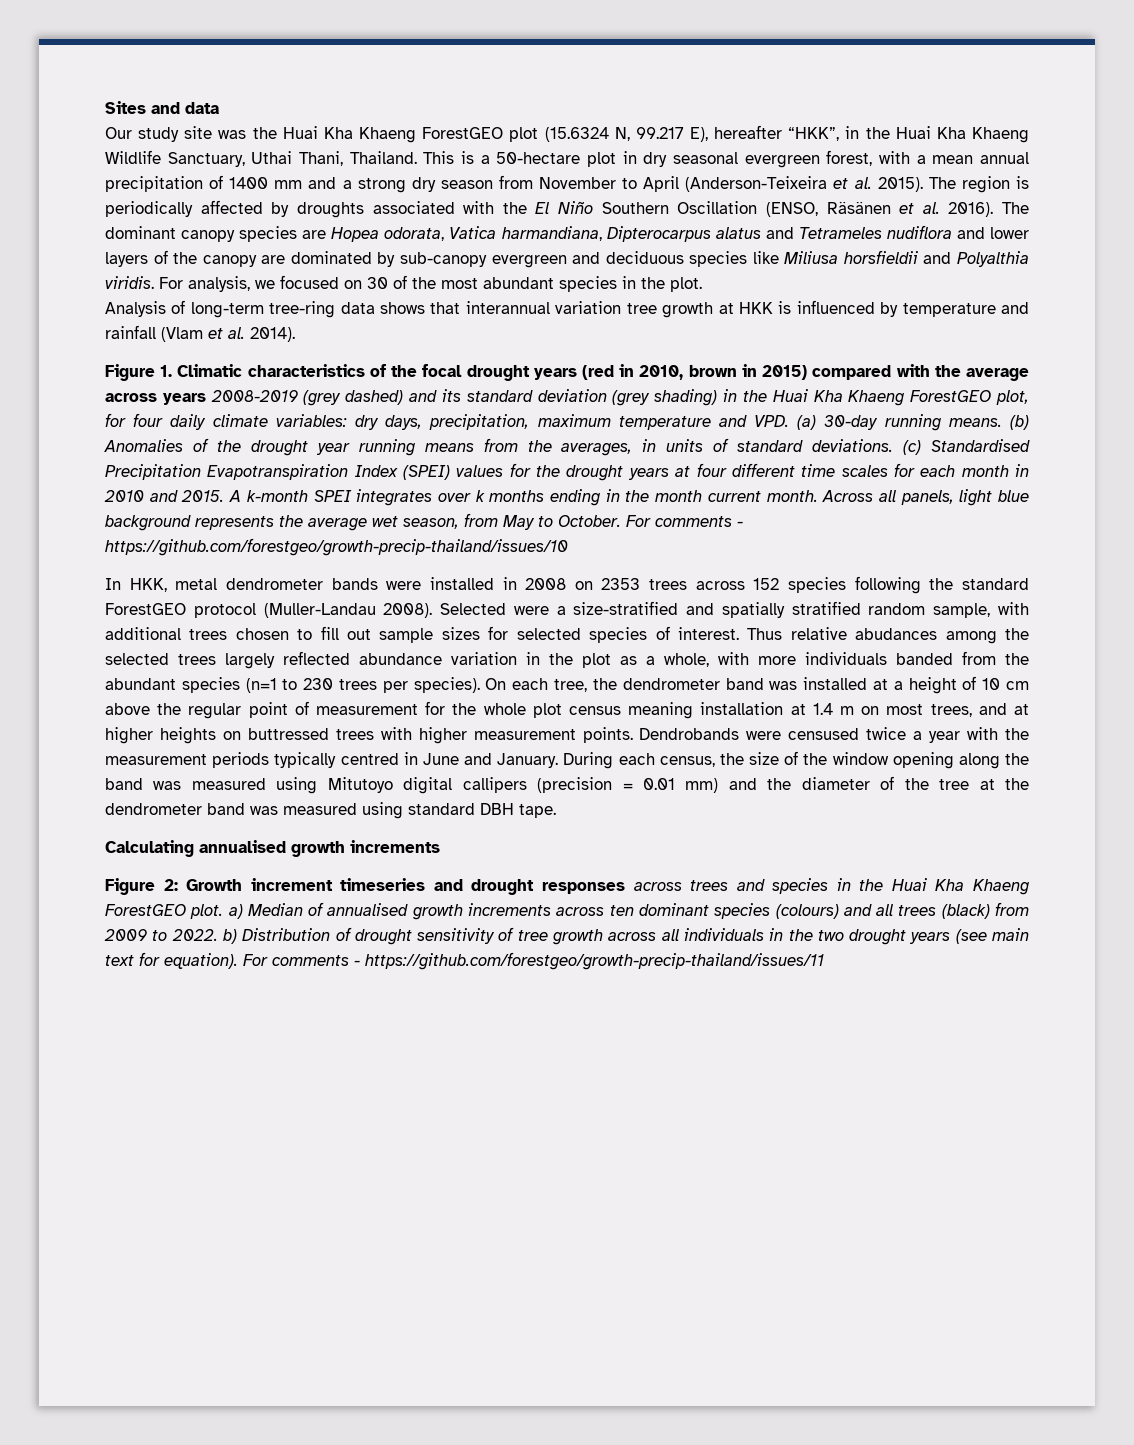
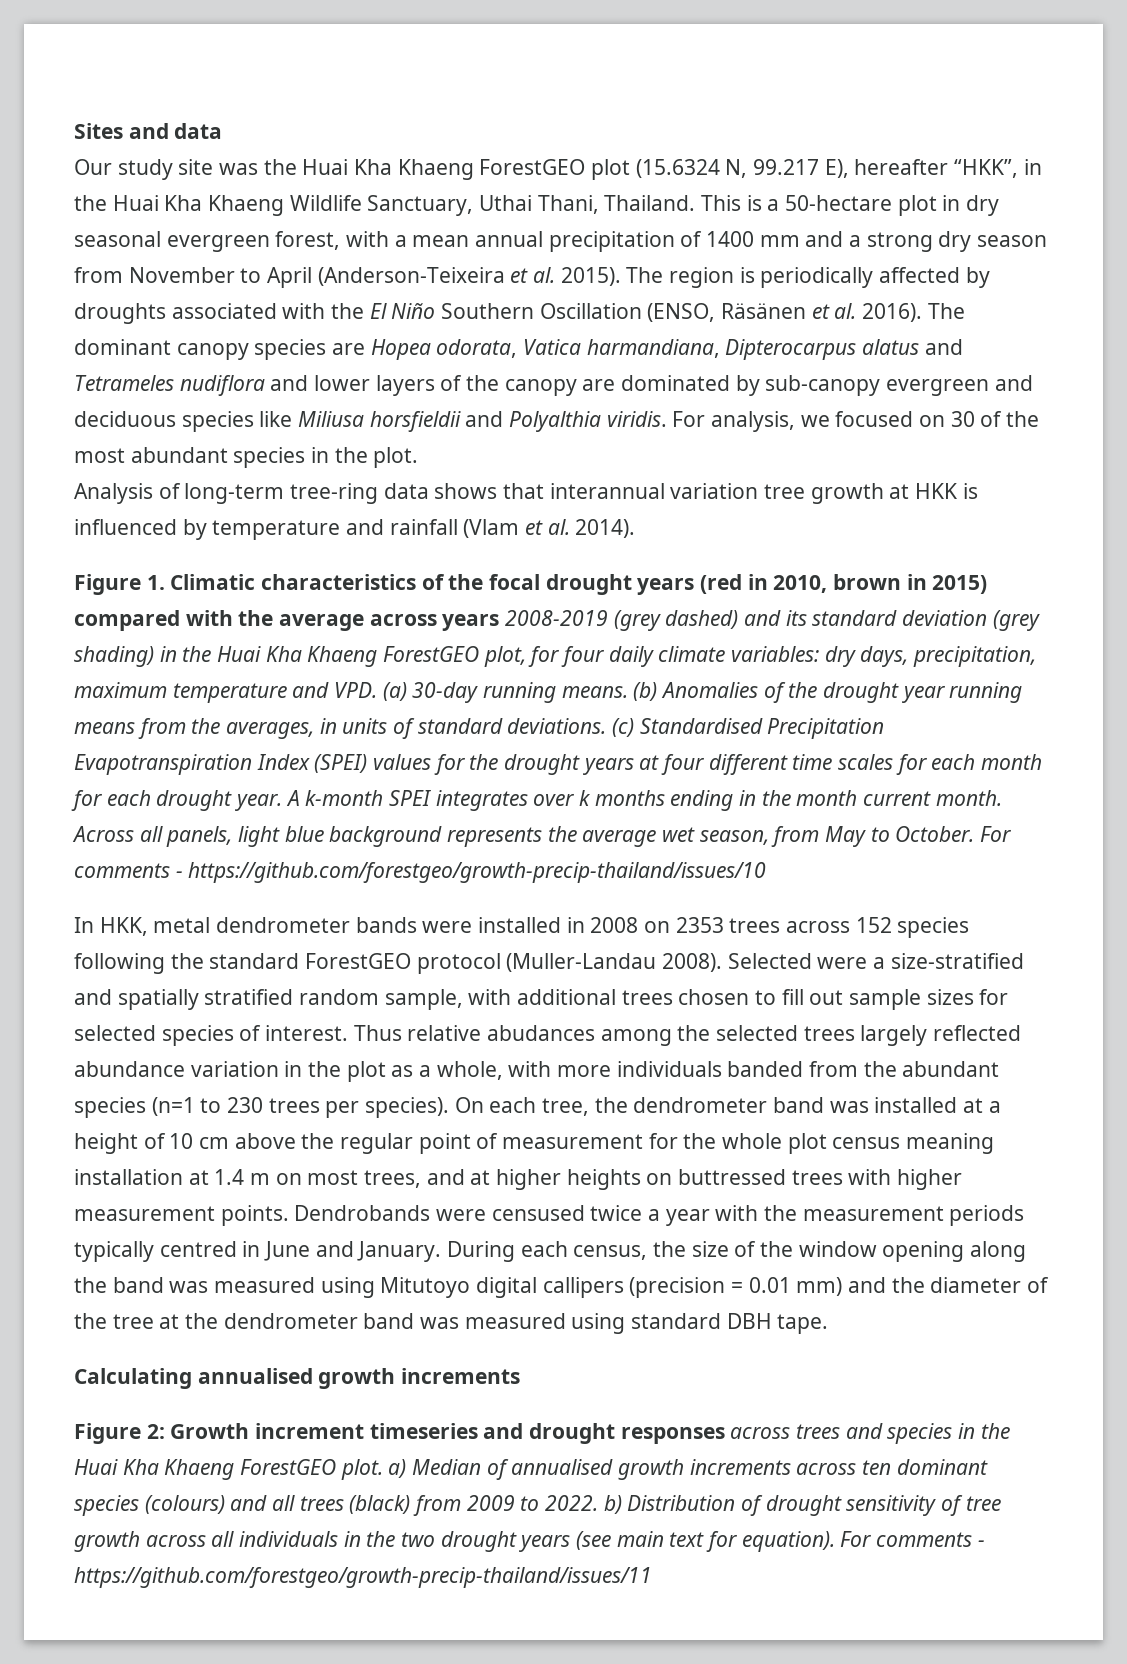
- (c) Standardised Precipitation Evapotranspiration Index (SPEI) values for the drought years at four different time scales for each month in 2010 and 2015.
+ (c) Standardised Precipitation Evapotranspiration Index (SPEI) values for the drought years at four different time scales for each month for each drought year.

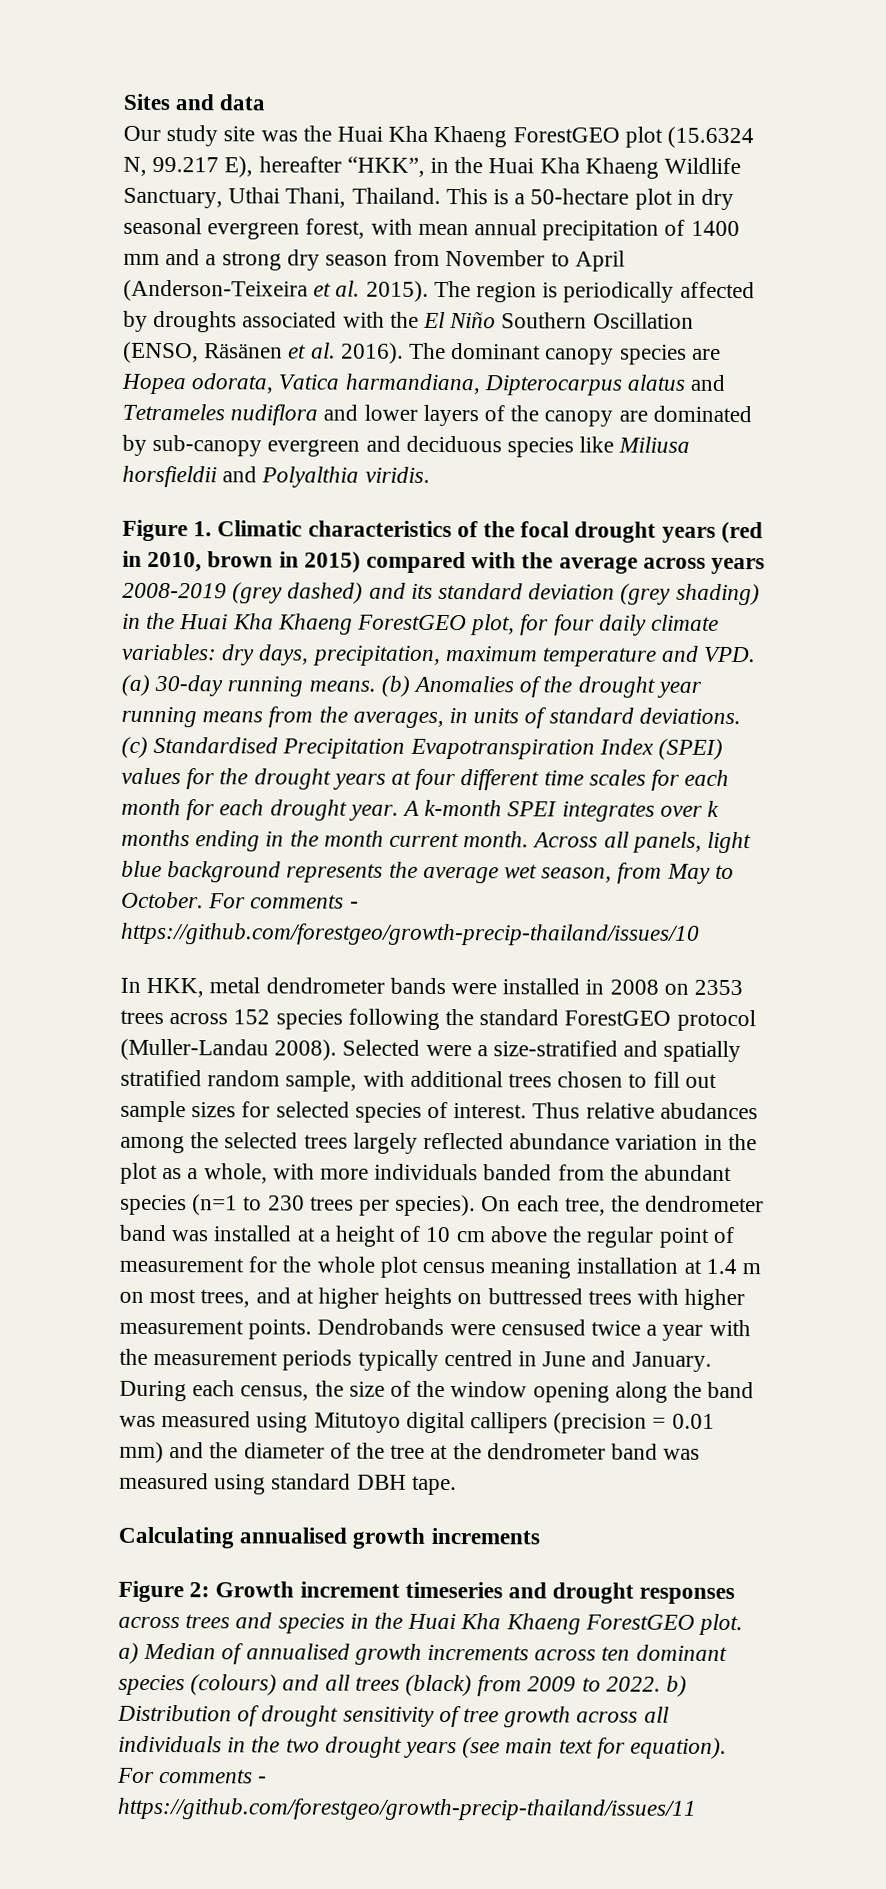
- This is a 50-hectare plot in dry seasonal evergreen forest, with a mean annual precipitation of 1400 mm and a strong dry season from November to April (Anderson-Teixeira et al. 2015).
+ This is a 50-hectare plot in dry seasonal evergreen forest, with mean annual precipitation of 1400 mm and a strong dry season from November to April (Anderson-Teixeira et al. 2015).
- For analysis, we focused on 30 of the most abundant species in the plot.
- Analysis of long-term tree-ring data shows that interannual variation tree growth at HKK is influenced by temperature and rainfall (Vlam et al. 2014).

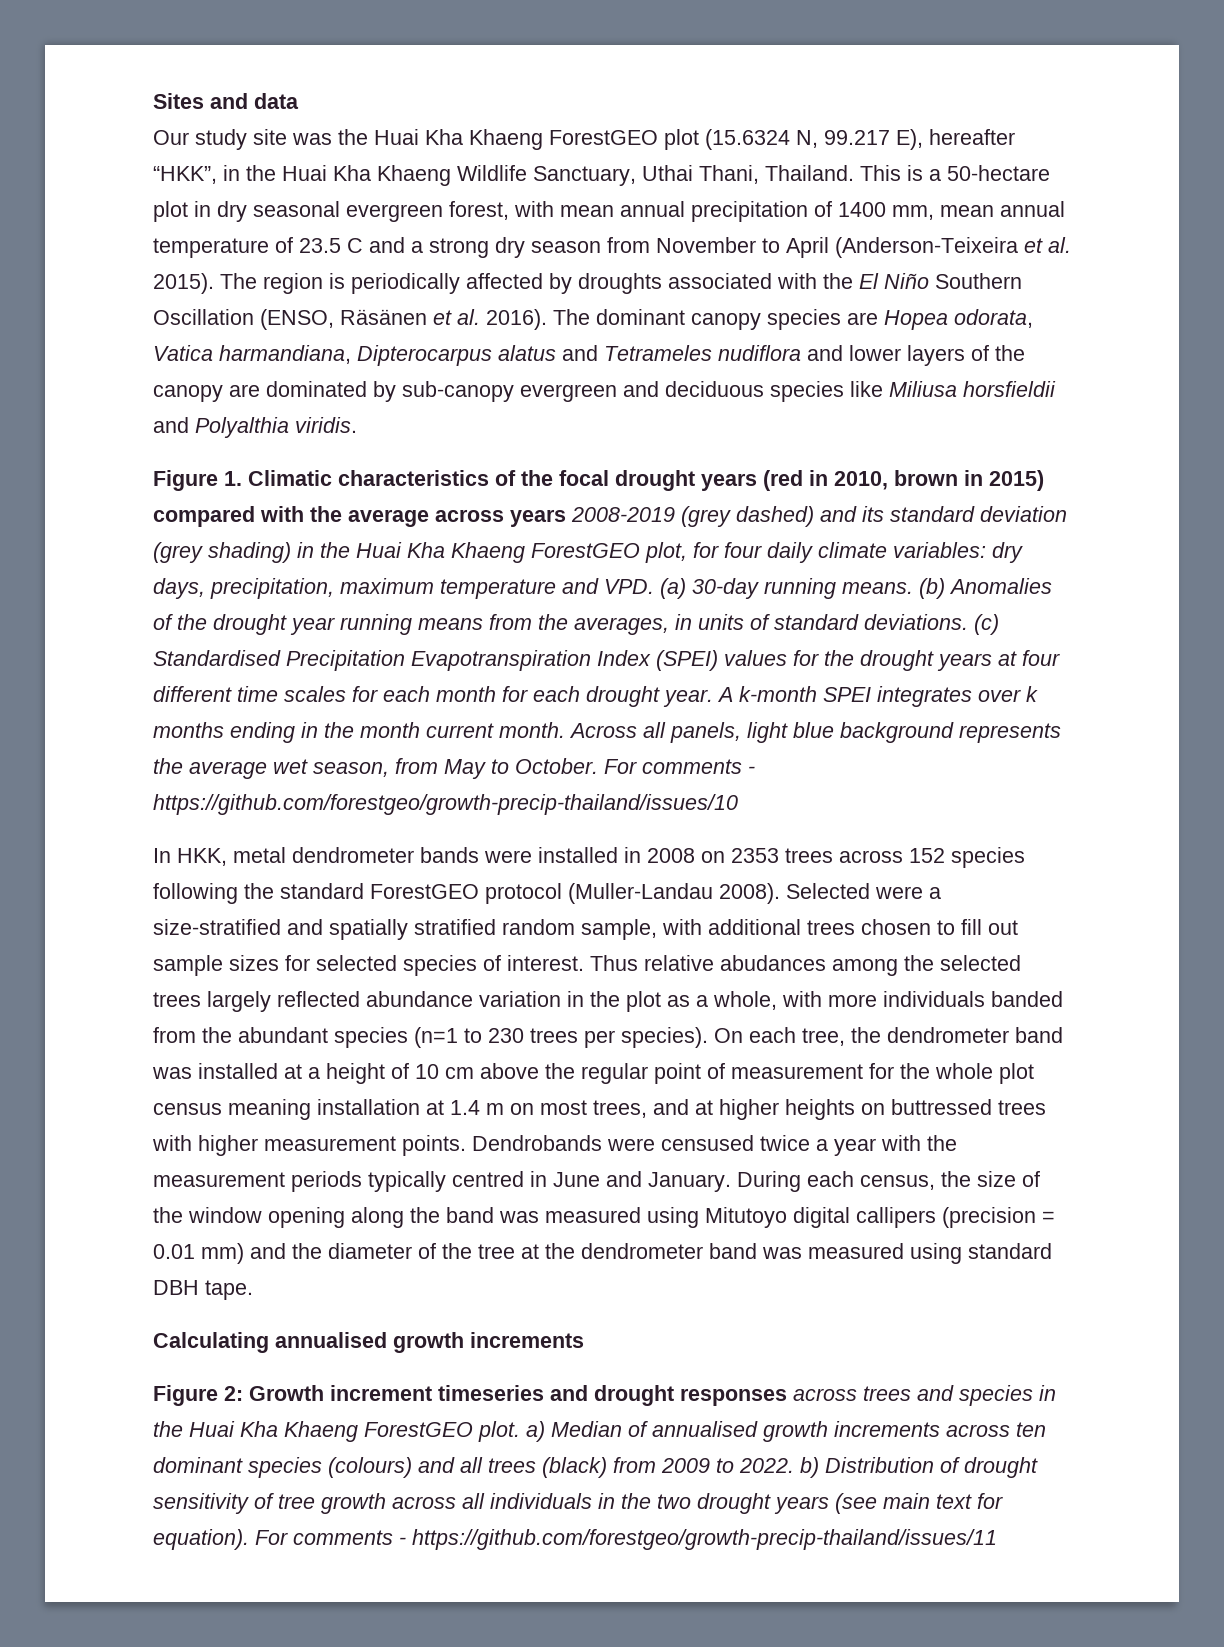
- This is a 50-hectare plot in dry seasonal evergreen forest, with mean annual precipitation of 1400 mm and a strong dry season from November to April (Anderson-Teixeira et al. 2015).
+ This is a 50-hectare plot in dry seasonal evergreen forest, with mean annual precipitation of 1400 mm, mean annual temperature of 23.5 C and a strong dry season from November to April (Anderson-Teixeira et al. 2015).

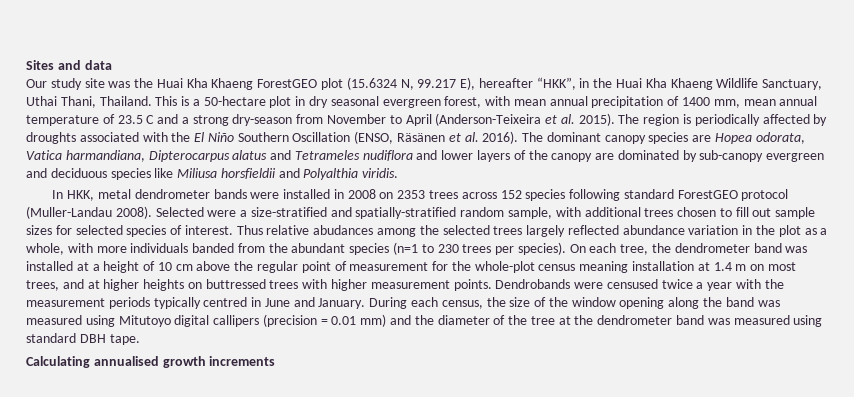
- This is a 50-hectare plot in dry seasonal evergreen forest, with mean annual precipitation of 1400 mm, mean annual temperature of 23.5 C and a strong dry season from November to April (Anderson-Teixeira et al. 2015).
+ This is a 50-hectare plot in dry seasonal evergreen forest, with mean annual precipitation of 1400 mm, mean annual temperature of 23.5 C and a strong dry-season from November to April (Anderson-Teixeira et al. 2015).
- Figure 1. Climatic characteristics of the focal drought years (red in 2010, brown in 2015) compared with the average across years 2008-2019 (grey dashed) and its standard deviation (grey shading) in the Huai Kha Khaeng ForestGEO plot, for four daily climate variables: dry days, precipitation, maximum temperature and VPD. (a) 30-day running means. (b) Anomalies of the drought year running means from the averages, in units of standard deviations. (c) Standardised Precipitation Evapotranspiration Index (SPEI) values for the drought years at four different time scales for each month for each drought year. A k-month SPEI integrates over k months ending in the month current month. Across all panels, light blue background represents the average wet season, from May to October. For comments - https://github.com/forestgeo/growth-precip-thailand/issues/10
- In HKK, metal dendrometer bands were installed in 2008 on 2353 trees across 152 species following the standard ForestGEO protocol (Muller-Landau 2008).
+ In HKK, metal dendrometer bands were installed in 2008 on 2353 trees across 152 species following standard ForestGEO protocol (Muller-Landau 2008).
- Selected were a size-stratified and spatially stratified random sample, with additional trees chosen to fill out sample sizes for selected species of interest.
+ Selected were a size-stratified and spatially-stratified random sample, with additional trees chosen to fill out sample sizes for selected species of interest.
- On each tree, the dendrometer band was installed at a height of 10 cm above the regular point of measurement for the whole plot census meaning installation at 1.4 m on most trees, and at higher heights on buttressed trees with higher measurement points.
+ On each tree, the dendrometer band was installed at a height of 10 cm above the regular point of measurement for the whole-plot census meaning installation at 1.4 m on most trees, and at higher heights on buttressed trees with higher measurement points.
- Figure 2: Growth increment timeseries and drought responses across trees and species in the Huai Kha Khaeng ForestGEO plot. a) Median of annualised growth increments across ten dominant species (colours) and all trees (black) from 2009 to 2022. b) Distribution of drought sensitivity of tree growth across all individuals in the two drought years (see main text for equation). For comments - https://github.com/forestgeo/growth-precip-thailand/issues/11

